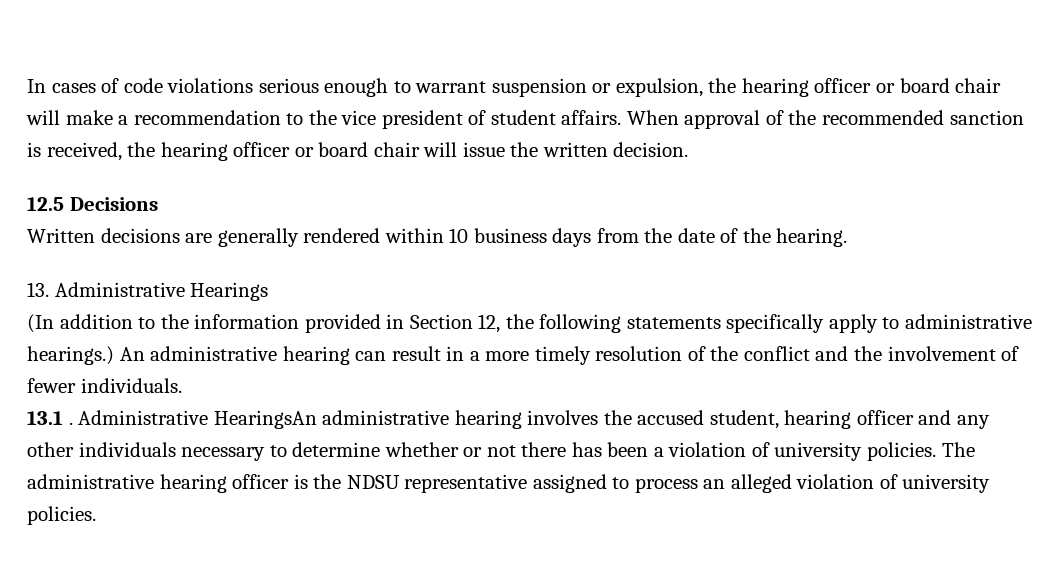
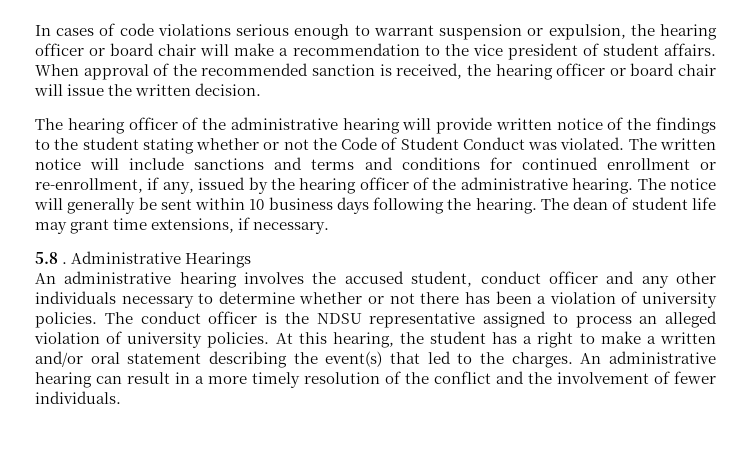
- 12.5 Decisions
- Written decisions are generally rendered within 10 business days from the date of the hearing.
- 13. Administrative Hearings
- (In addition to the information provided in Section 12, the following statements specifically apply to administrative hearings.) An administrative hearing can result in a more timely resolution of the conflict and the involvement of fewer individuals.
- 13.1 . Administrative HearingsAn administrative hearing involves the accused student, hearing officer and any other individuals necessary to determine whether or not there has been a violation of university policies.
+ The hearing officer of the administrative hearing will provide written notice of the findings to the student stating whether or not the Code of Student Conduct was violated. The written notice will include sanctions and terms and conditions for continued enrollment or re-enrollment, if any, issued by the hearing officer of the administrative hearing. The notice will generally be sent within 10 business days following the hearing. The dean of student life may grant time extensions, if necessary.
+ 5.8 . Administrative Hearings
+ An administrative hearing involves the accused student, conduct officer and any other individuals necessary to determine whether or not there has been a violation of university policies.
- The administrative hearing officer is the NDSU representative assigned to process an alleged violation of university policies.
+ The conduct officer is the NDSU representative assigned to process an alleged violation of university policies.
+ At this hearing, the student has a right to make a written and/or oral statement describing the event(s) that led to the charges. An administrative hearing can result in a more timely resolution of the conflict and the involvement of fewer individuals.

